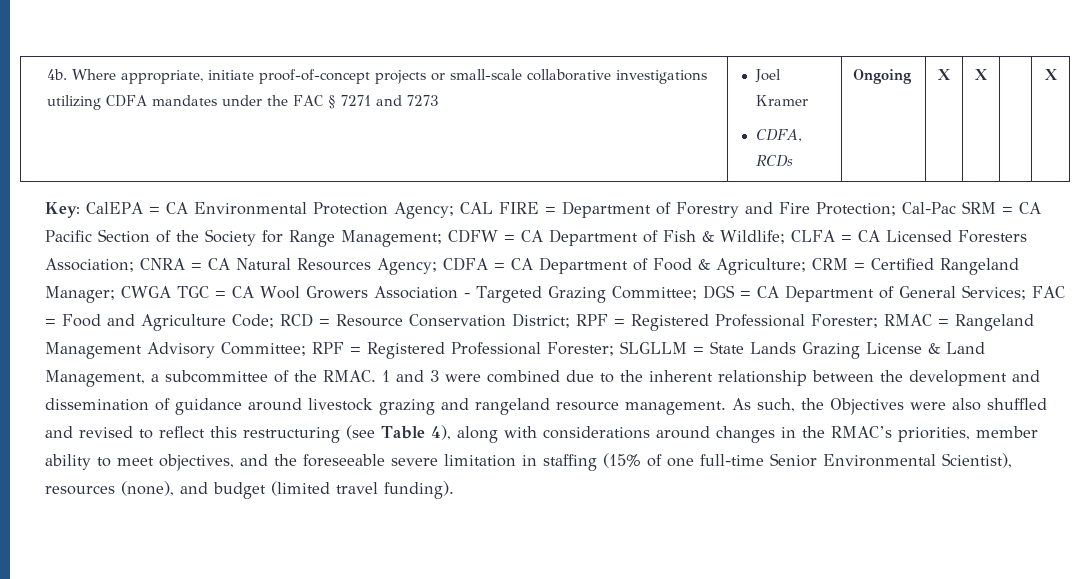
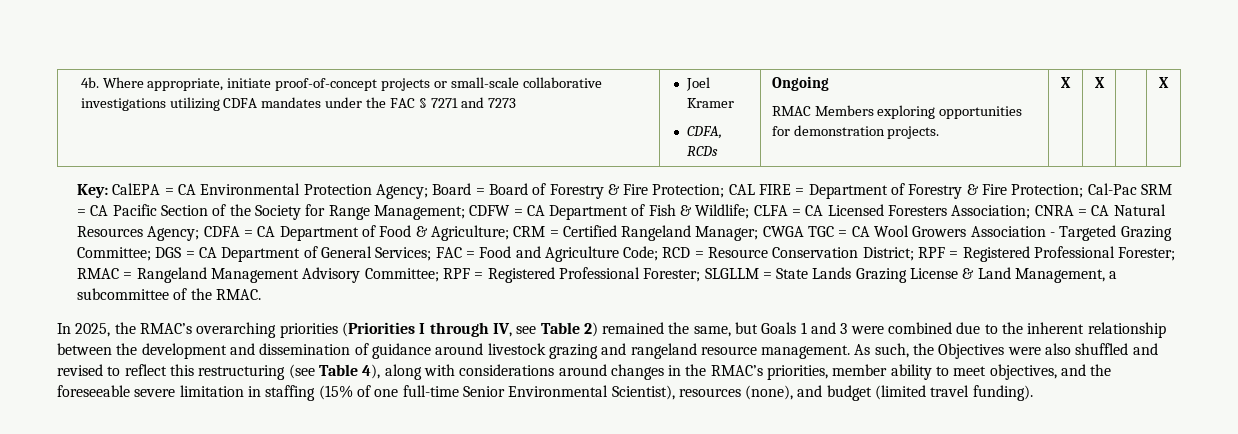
  4b. Where appropriate, initiate proof-of-concept projects or small-scale collaborative investigations utilizing CDFA mandates under the FAC § 7271 and 7273 | Joel Kramer
- CDFA, RCDs | Ongoing | X | X | | X
+ CDFA, RCDs | Ongoing
+ RMAC Members exploring opportunities for demonstration projects. | X | X | | X
+ Board = Board of Forestry & Fire Protection;
- CAL FIRE = Department of Forestry and Fire Protection;
+ CAL FIRE = Department of Forestry & Fire Protection;
- SLGLLM = State Lands Grazing License & Land Management, a subcommittee of the RMAC. 1 and 3 were combined due to the inherent relationship between the development and dissemination of guidance around livestock grazing and rangeland resource management.
+ SLGLLM = State Lands Grazing License & Land Management, a subcommittee of the RMAC.
+ In 2025, the RMAC’s overarching priorities (Priorities I through IV, see Table 2) remained the same, but Goals 1 and 3 were combined due to the inherent relationship between the development and dissemination of guidance around livestock grazing and rangeland resource management.

